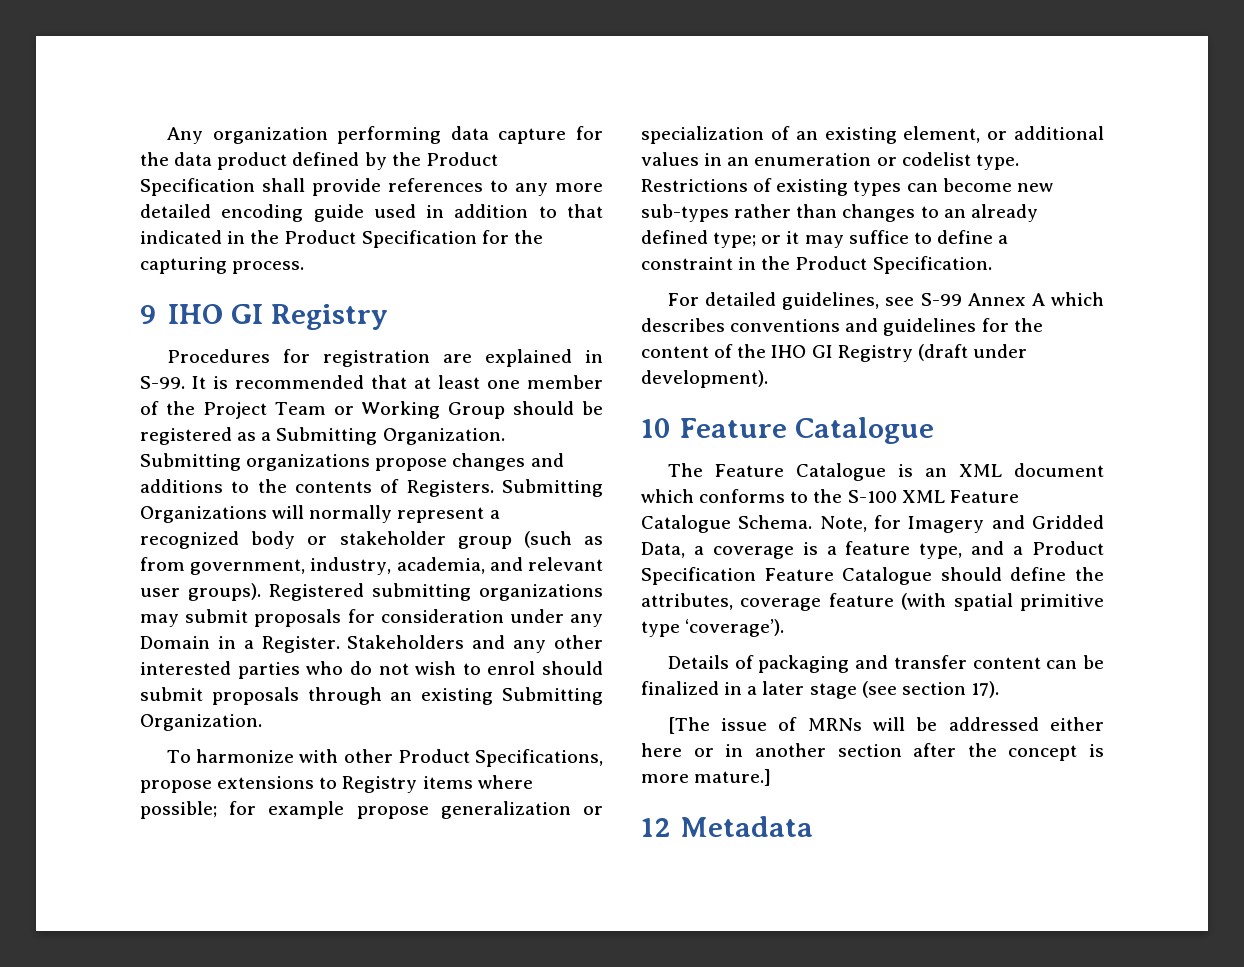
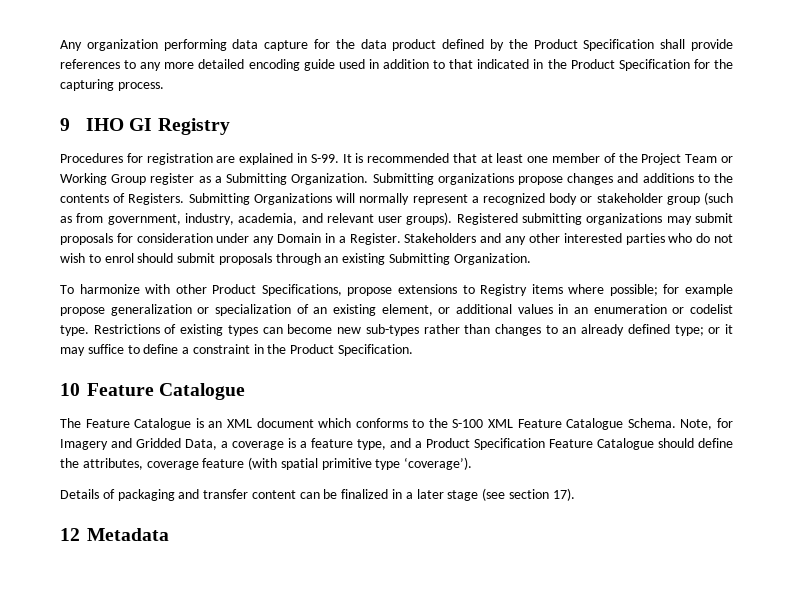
- It is recommended that at least one member of the Project Team or Working Group should be registered as a Submitting Organization.
+ It is recommended that at least one member of the Project Team or Working Group register as a Submitting Organization.
- For detailed guidelines, see S-99 Annex A which describes conventions and guidelines for the content of the IHO GI Registry (draft under development).
- [The issue of MRNs will be addressed either here or in another section after the concept is more mature.]

